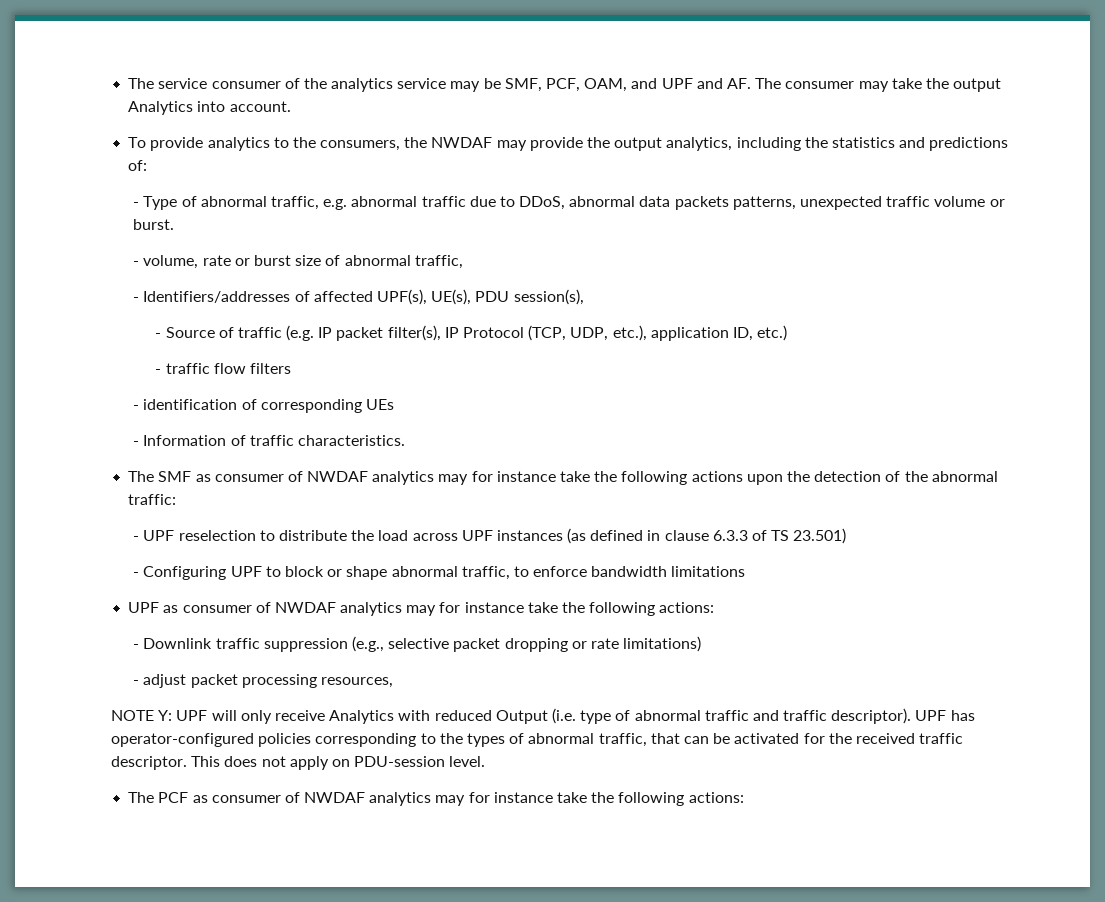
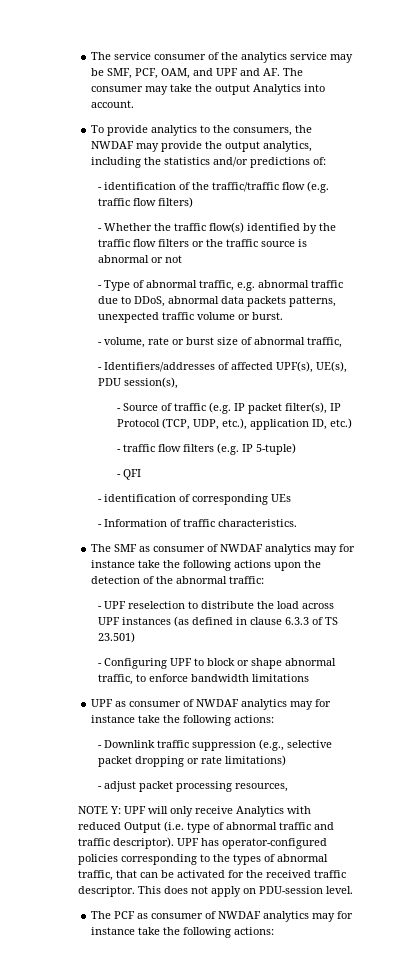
- To provide analytics to the consumers, the NWDAF may provide the output analytics, including the statistics and predictions of:
+ To provide analytics to the consumers, the NWDAF may provide the output analytics, including the statistics and/or predictions of:
+ - identification of the traffic/traffic flow (e.g. traffic flow filters)
+ - Whether the traffic flow(s) identified by the traffic flow filters or the traffic source is abnormal or not
- - traffic flow filters
+ - traffic flow filters (e.g. IP 5-tuple)
+ - QFI

